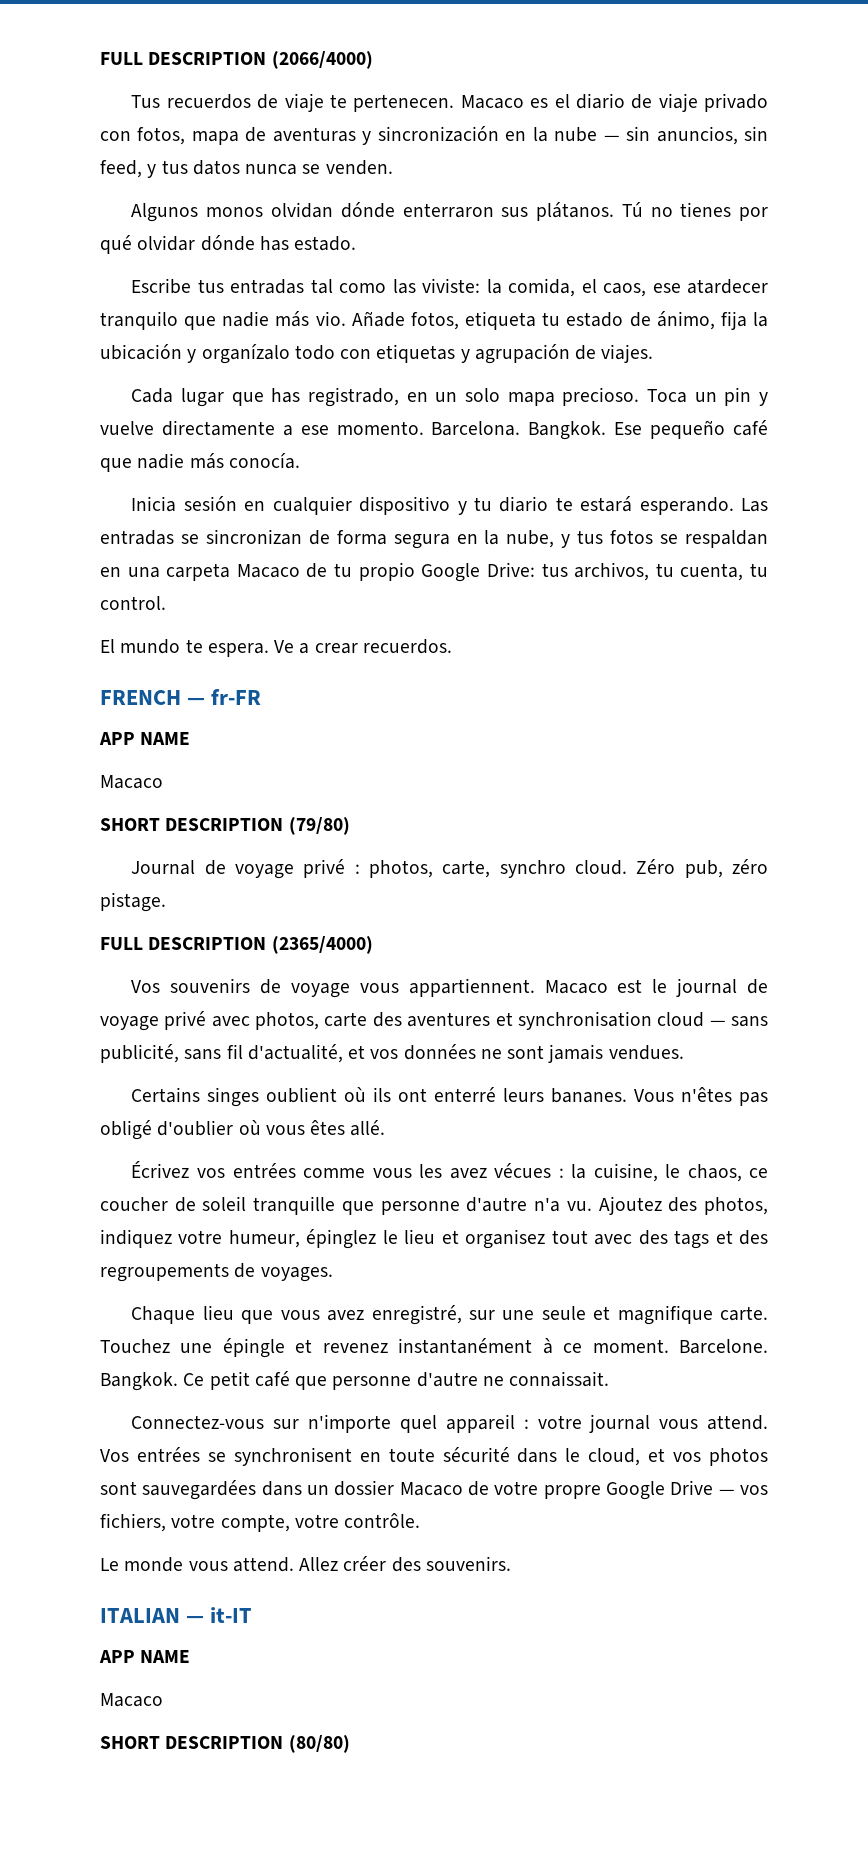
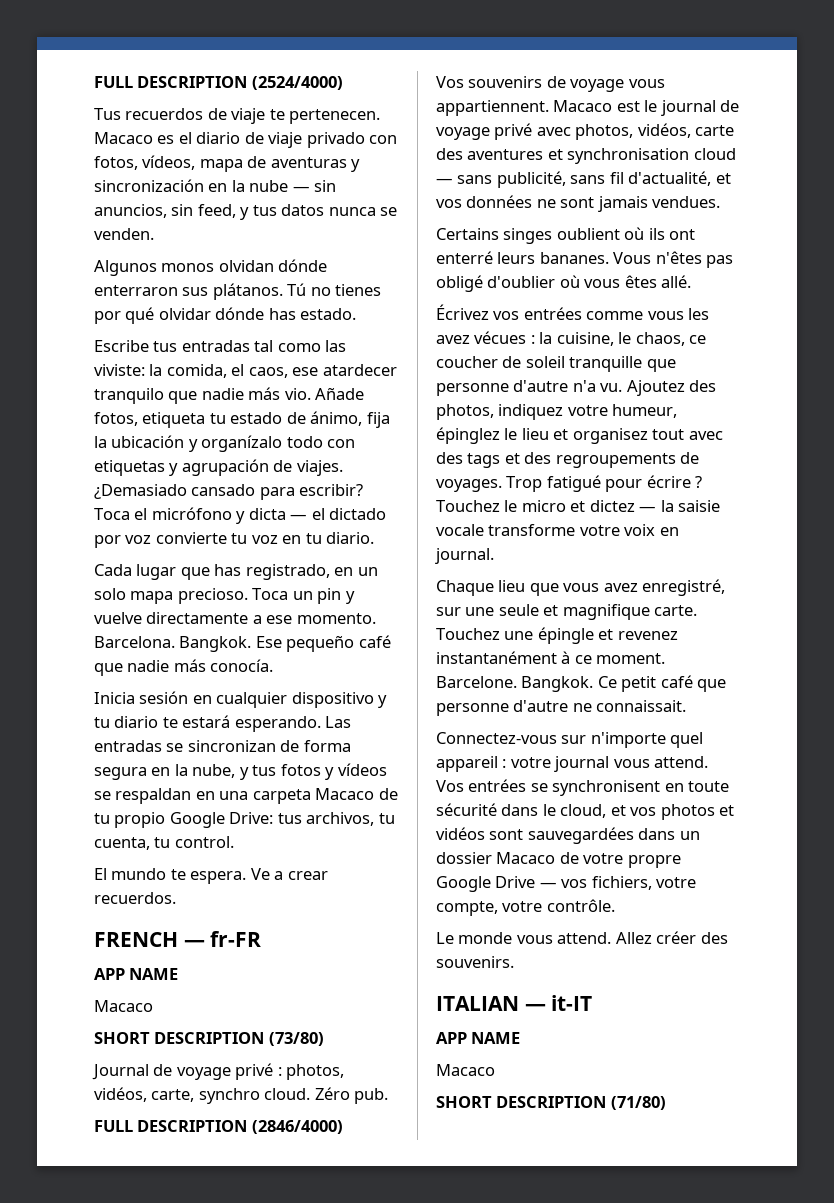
- FULL DESCRIPTION (2066/4000)
+ FULL DESCRIPTION (2524/4000)
- Macaco es el diario de viaje privado con fotos, mapa de aventuras y sincronización en la nube — sin anuncios, sin feed, y tus datos nunca se venden.
+ Macaco es el diario de viaje privado con fotos, vídeos, mapa de aventuras y sincronización en la nube — sin anuncios, sin feed, y tus datos nunca se venden.
+ ¿Demasiado cansado para escribir? Toca el micrófono y dicta — el dictado por voz convierte tu voz en tu diario.
- Las entradas se sincronizan de forma segura en la nube, y tus fotos se respaldan en una carpeta Macaco de tu propio Google Drive: tus archivos, tu cuenta, tu control.
+ Las entradas se sincronizan de forma segura en la nube, y tus fotos y vídeos se respaldan en una carpeta Macaco de tu propio Google Drive: tus archivos, tu cuenta, tu control.
- SHORT DESCRIPTION (79/80)
+ SHORT DESCRIPTION (73/80)
- Journal de voyage privé : photos, carte, synchro cloud.
+ Journal de voyage privé : photos, vidéos, carte, synchro cloud.
- Zéro pub, zéro pistage.
- FULL DESCRIPTION (2365/4000)
+ Zéro pub.
+ FULL DESCRIPTION (2846/4000)
- Macaco est le journal de voyage privé avec photos, carte des aventures et synchronisation cloud — sans publicité, sans fil d'actualité, et vos données ne sont jamais vendues.
+ Macaco est le journal de voyage privé avec photos, vidéos, carte des aventures et synchronisation cloud — sans publicité, sans fil d'actualité, et vos données ne sont jamais vendues.
+ Trop fatigué pour écrire ? Touchez le micro et dictez — la saisie vocale transforme votre voix en journal.
- Vos entrées se synchronisent en toute sécurité dans le cloud, et vos photos sont sauvegardées dans un dossier Macaco de votre propre Google Drive — vos fichiers, votre compte, votre contrôle.
+ Vos entrées se synchronisent en toute sécurité dans le cloud, et vos photos et vidéos sont sauvegardées dans un dossier Macaco de votre propre Google Drive — vos fichiers, votre compte, votre contrôle.
- SHORT DESCRIPTION (80/80)
+ SHORT DESCRIPTION (71/80)

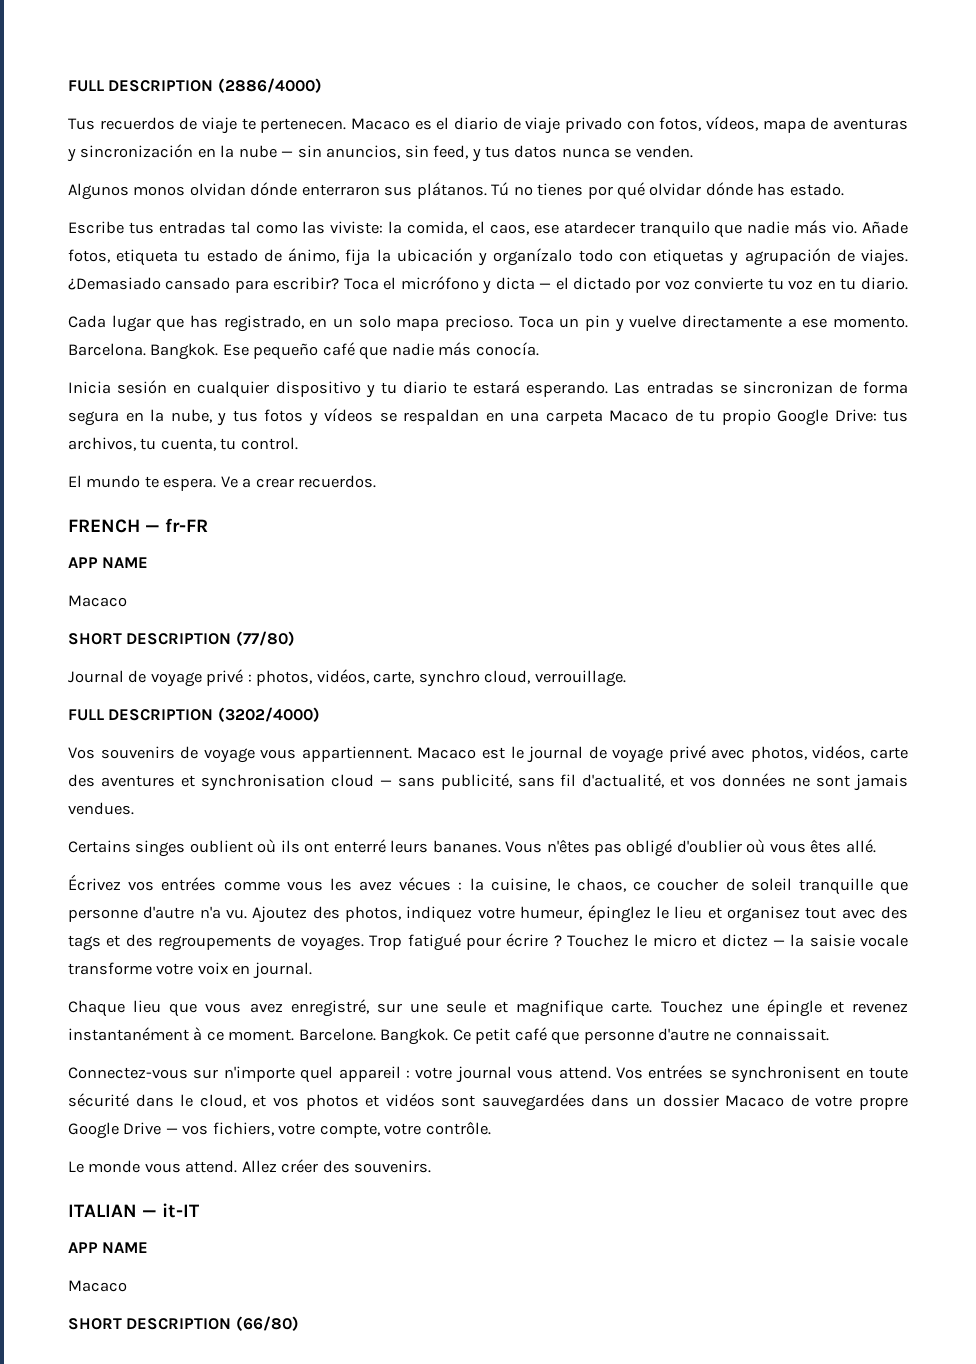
- FULL DESCRIPTION (2524/4000)
+ FULL DESCRIPTION (2886/4000)
- SHORT DESCRIPTION (73/80)
+ SHORT DESCRIPTION (77/80)
- Journal de voyage privé : photos, vidéos, carte, synchro cloud. Zéro pub.
- FULL DESCRIPTION (2846/4000)
+ Journal de voyage privé : photos, vidéos, carte, synchro cloud, verrouillage.
+ FULL DESCRIPTION (3202/4000)
- SHORT DESCRIPTION (71/80)
+ SHORT DESCRIPTION (66/80)

